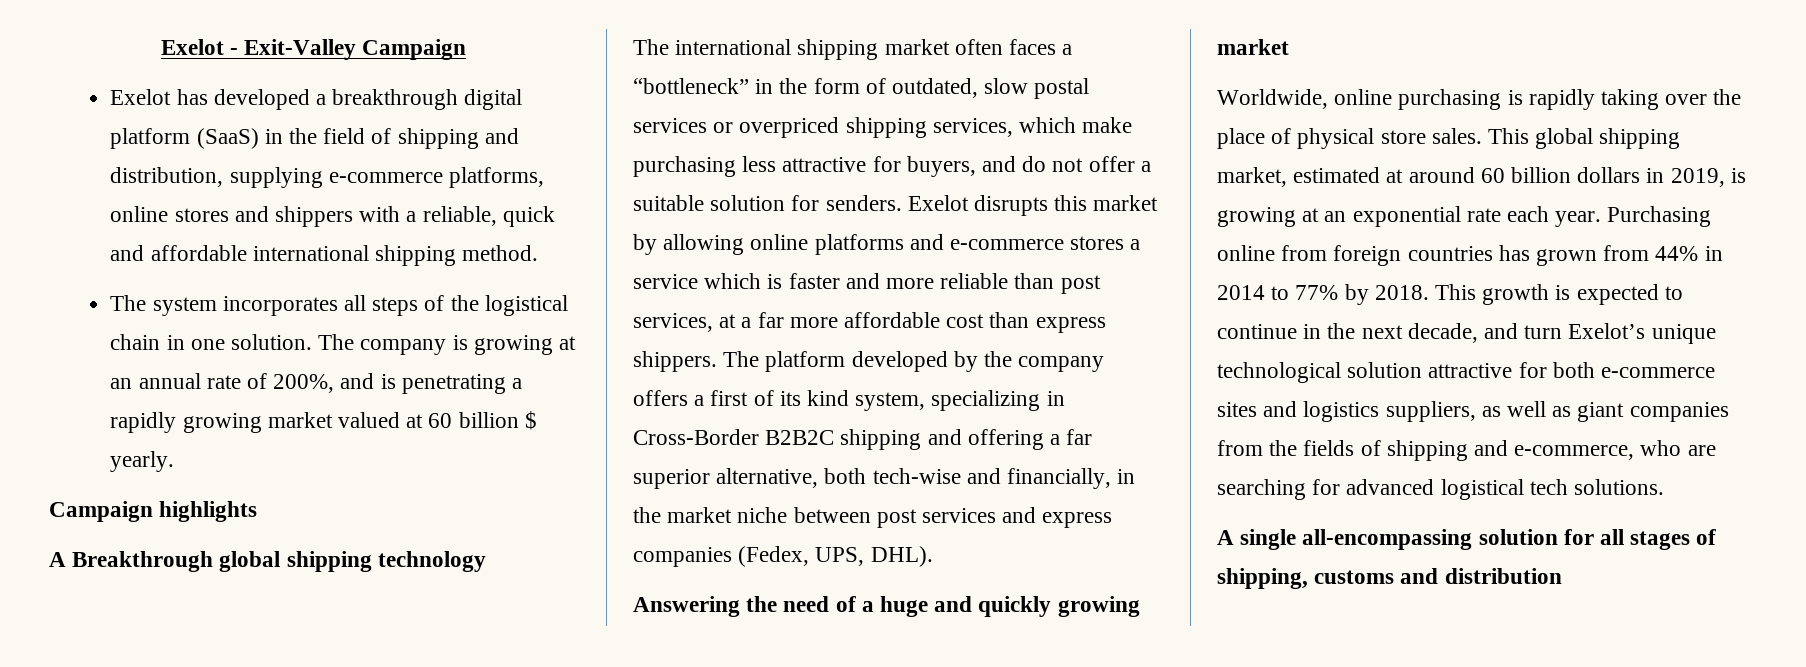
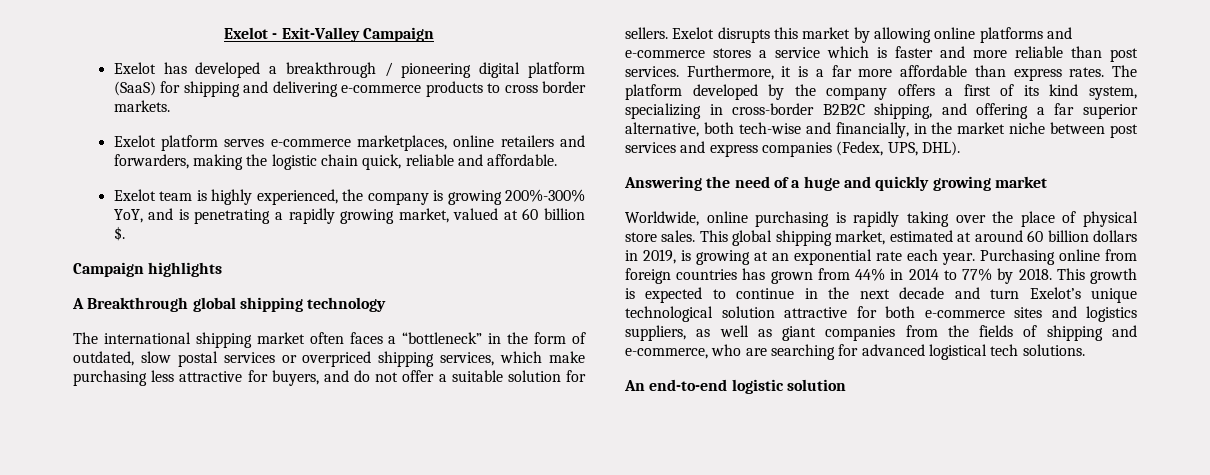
- Exelot has developed a breakthrough digital platform (SaaS) in the field of shipping and distribution, supplying e-commerce platforms, online stores and shippers with a reliable, quick and affordable international shipping method.
- The system incorporates all steps of the logistical chain in one solution. The company is growing at an annual rate of 200%, and is penetrating a rapidly growing market valued at 60 billion $ yearly.
+ Exelot has developed a breakthrough / pioneering digital platform (SaaS) for shipping and delivering e-commerce products to cross border markets.
+ Exelot platform serves e-commerce marketplaces, online retailers and forwarders, making the logistic chain quick, reliable and affordable.
+ Exelot team is highly experienced, the company is growing 200%-300% YoY, and is penetrating a rapidly growing market, valued at 60 billion $.
- The international shipping market often faces a “bottleneck” in the form of outdated, slow postal services or overpriced shipping services, which make purchasing less attractive for buyers, and do not offer a suitable solution for senders.
+ The international shipping market often faces a “bottleneck” in the form of outdated, slow postal services or overpriced shipping services, which make purchasing less attractive for buyers, and do not offer a suitable solution for sellers.
- Exelot disrupts this market by allowing online platforms and e-commerce stores a service which is faster and more reliable than post services, at a far more affordable cost than express shippers.
+ Exelot disrupts this market by allowing online platforms and e-commerce stores a service which is faster and more reliable than post services. Furthermore, it is a far more affordable than express rates.
- The platform developed by the company offers a first of its kind system, specializing in Cross-Border B2B2C shipping and offering a far superior alternative, both tech-wise and financially, in the market niche between post services and express companies (Fedex, UPS, DHL).
+ The platform developed by the company offers a first of its kind system, specializing in cross-border B2B2C shipping, and offering a far superior alternative, both tech-wise and financially, in the market niche between post services and express companies (Fedex, UPS, DHL).
- This growth is expected to continue in the next decade, and turn Exelot’s unique technological solution attractive for both e-commerce sites and logistics suppliers, as well as giant companies from the fields of shipping and e-commerce, who are searching for advanced logistical tech solutions.
+ This growth is expected to continue in the next decade and turn Exelot’s unique technological solution attractive for both e-commerce sites and logistics suppliers, as well as giant companies from the fields of shipping and e-commerce, who are searching for advanced logistical tech solutions.
- A single all-encompassing solution for all stages of shipping, customs and distribution
+ An end-to-end logistic solution

